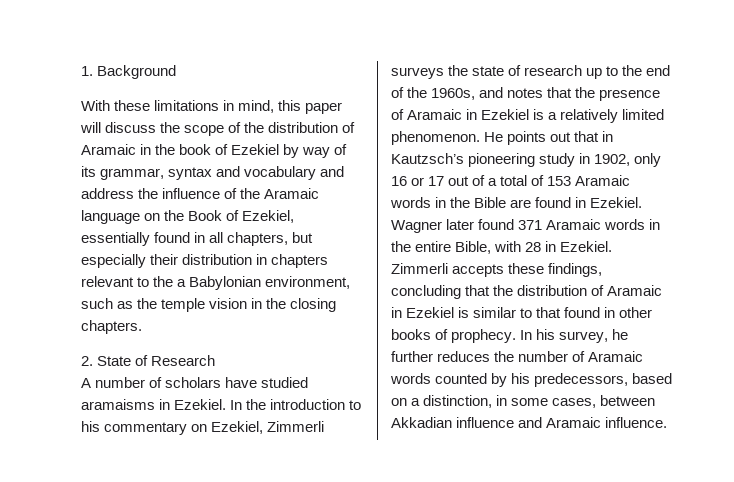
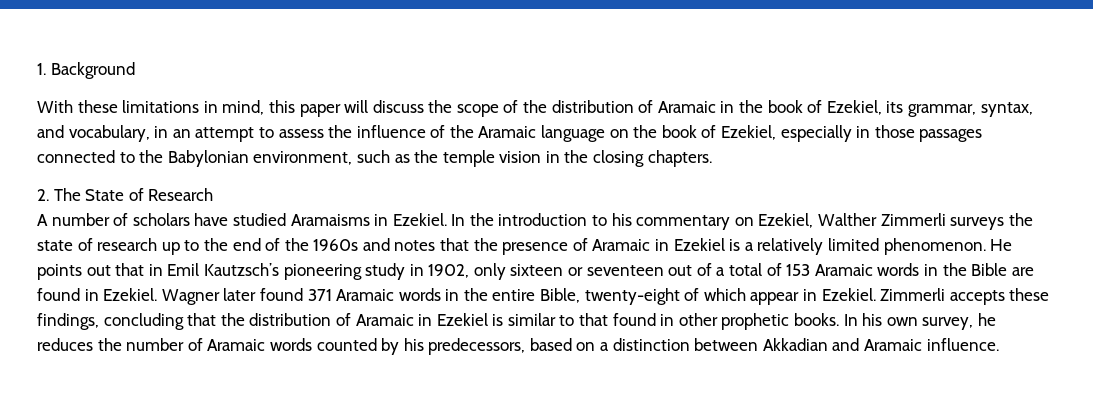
- With these limitations in mind, this paper will discuss the scope of the distribution of Aramaic in the book of Ezekiel by way of its grammar, syntax and vocabulary and address the influence of the Aramaic language on the Book of Ezekiel, essentially found in all chapters, but especially their distribution in chapters relevant to the a Babylonian environment, such as the temple vision in the closing chapters.
+ With these limitations in mind, this paper will discuss the scope of the distribution of Aramaic in the book of Ezekiel, its grammar, syntax, and vocabulary, in an attempt to assess the influence of the Aramaic language on the book of Ezekiel, especially in those passages connected to the Babylonian environment, such as the temple vision in the closing chapters.
- 2. State of Research
+ 2. The State of Research
- A number of scholars have studied aramaisms in Ezekiel.
+ A number of scholars have studied Aramaisms in Ezekiel.
- In the introduction to his commentary on Ezekiel, Zimmerli surveys the state of research up to the end of the 1960s, and notes that the presence of Aramaic in Ezekiel is a relatively limited phenomenon.
+ In the introduction to his commentary on Ezekiel, Walther Zimmerli surveys the state of research up to the end of the 1960s and notes that the presence of Aramaic in Ezekiel is a relatively limited phenomenon.
- He points out that in Kautzsch’s pioneering study in 1902, only 16 or 17 out of a total of 153 Aramaic words in the Bible are found in Ezekiel.
+ He points out that in Emil Kautzsch’s pioneering study in 1902, only sixteen or seventeen out of a total of 153 Aramaic words in the Bible are found in Ezekiel.
- Wagner later found 371 Aramaic words in the entire Bible, with 28 in Ezekiel.
+ Wagner later found 371 Aramaic words in the entire Bible, twenty-eight of which appear in Ezekiel.
- Zimmerli accepts these findings, concluding that the distribution of Aramaic in Ezekiel is similar to that found in other books of prophecy.
+ Zimmerli accepts these findings, concluding that the distribution of Aramaic in Ezekiel is similar to that found in other prophetic books.
- In his survey, he further reduces the number of Aramaic words counted by his predecessors, based on a distinction, in some cases, between Akkadian influence and Aramaic influence.
+ In his own survey, he reduces the number of Aramaic words counted by his predecessors, based on a distinction between Akkadian and Aramaic influence.

